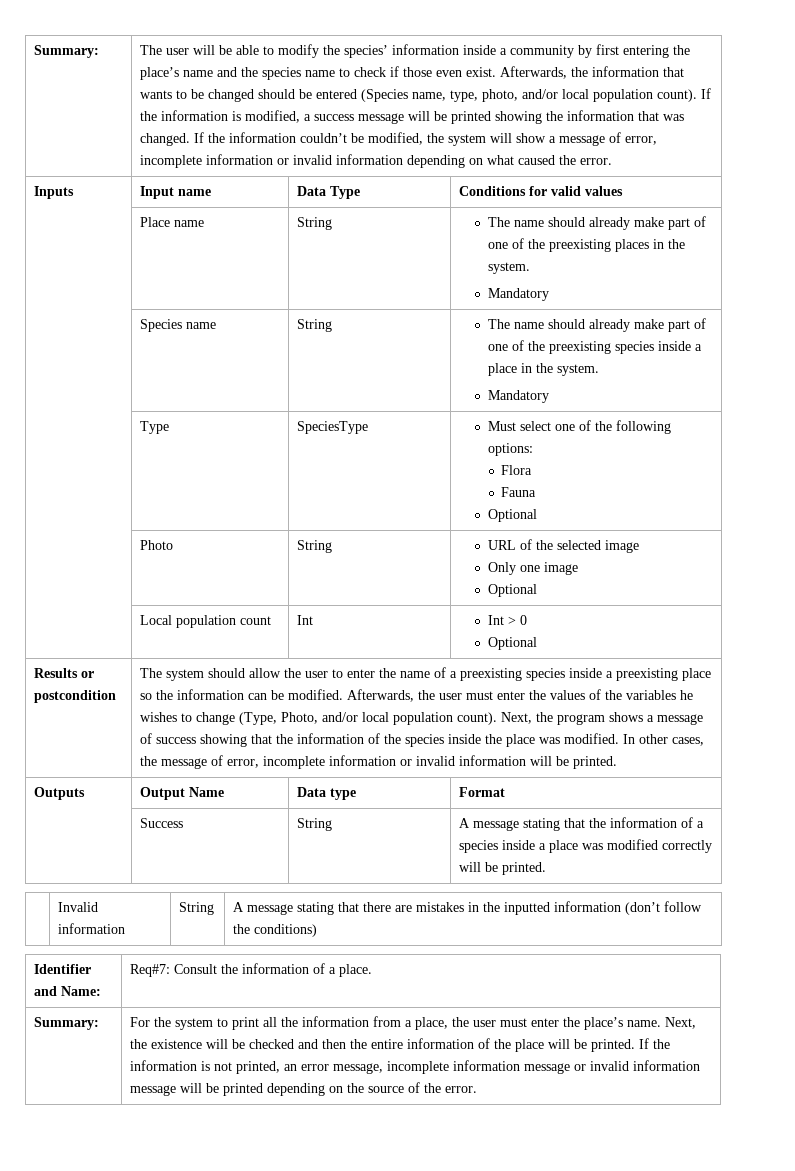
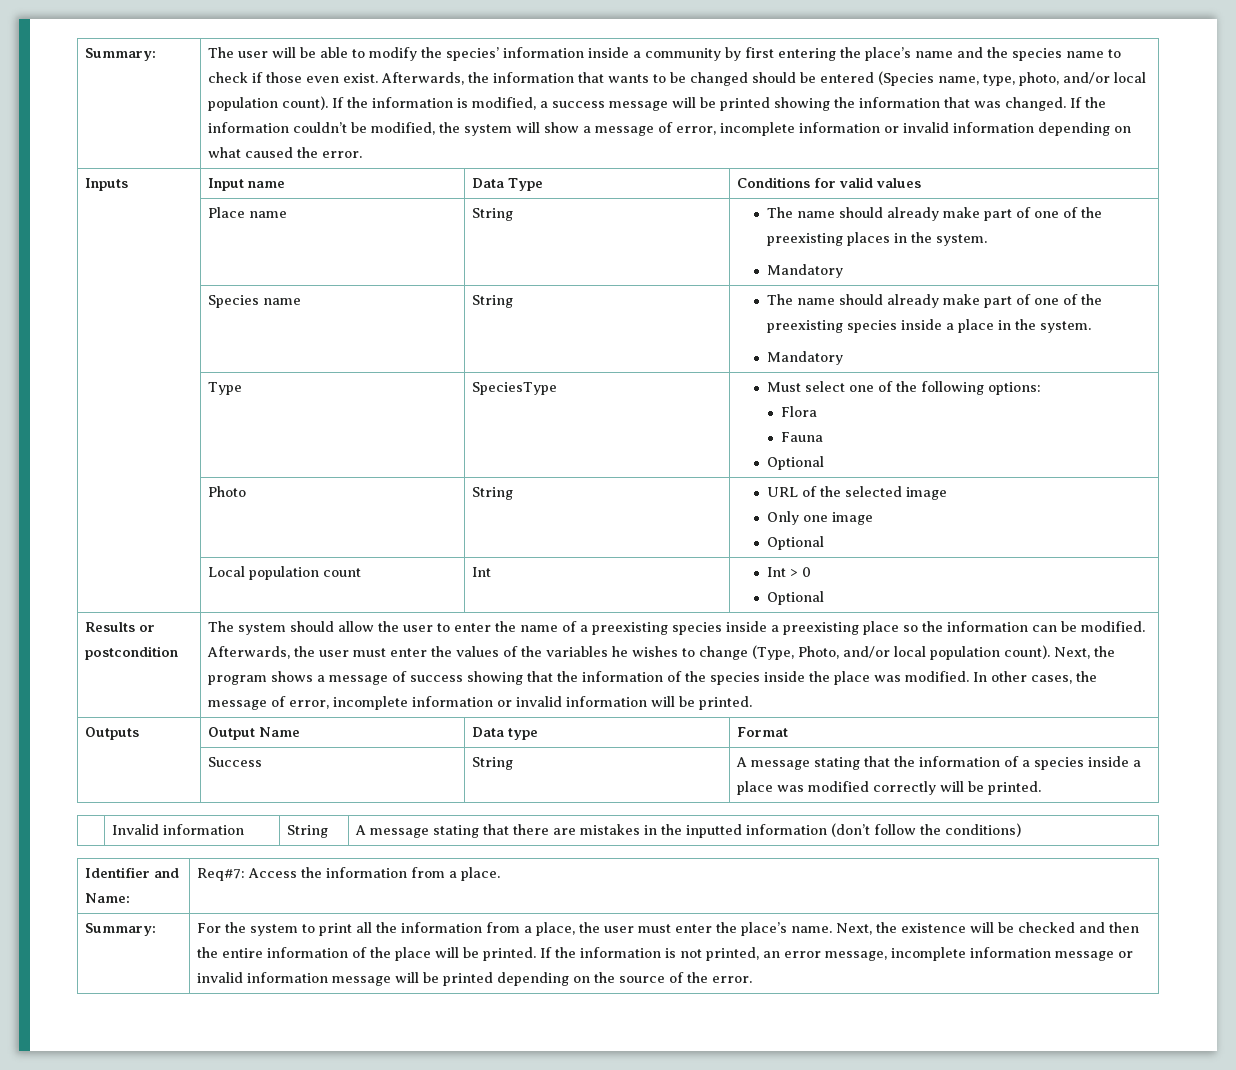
- Identifier and Name: | Req#7: Consult the information of a place.
+ Identifier and Name: | Req#7: Access the information from a place.

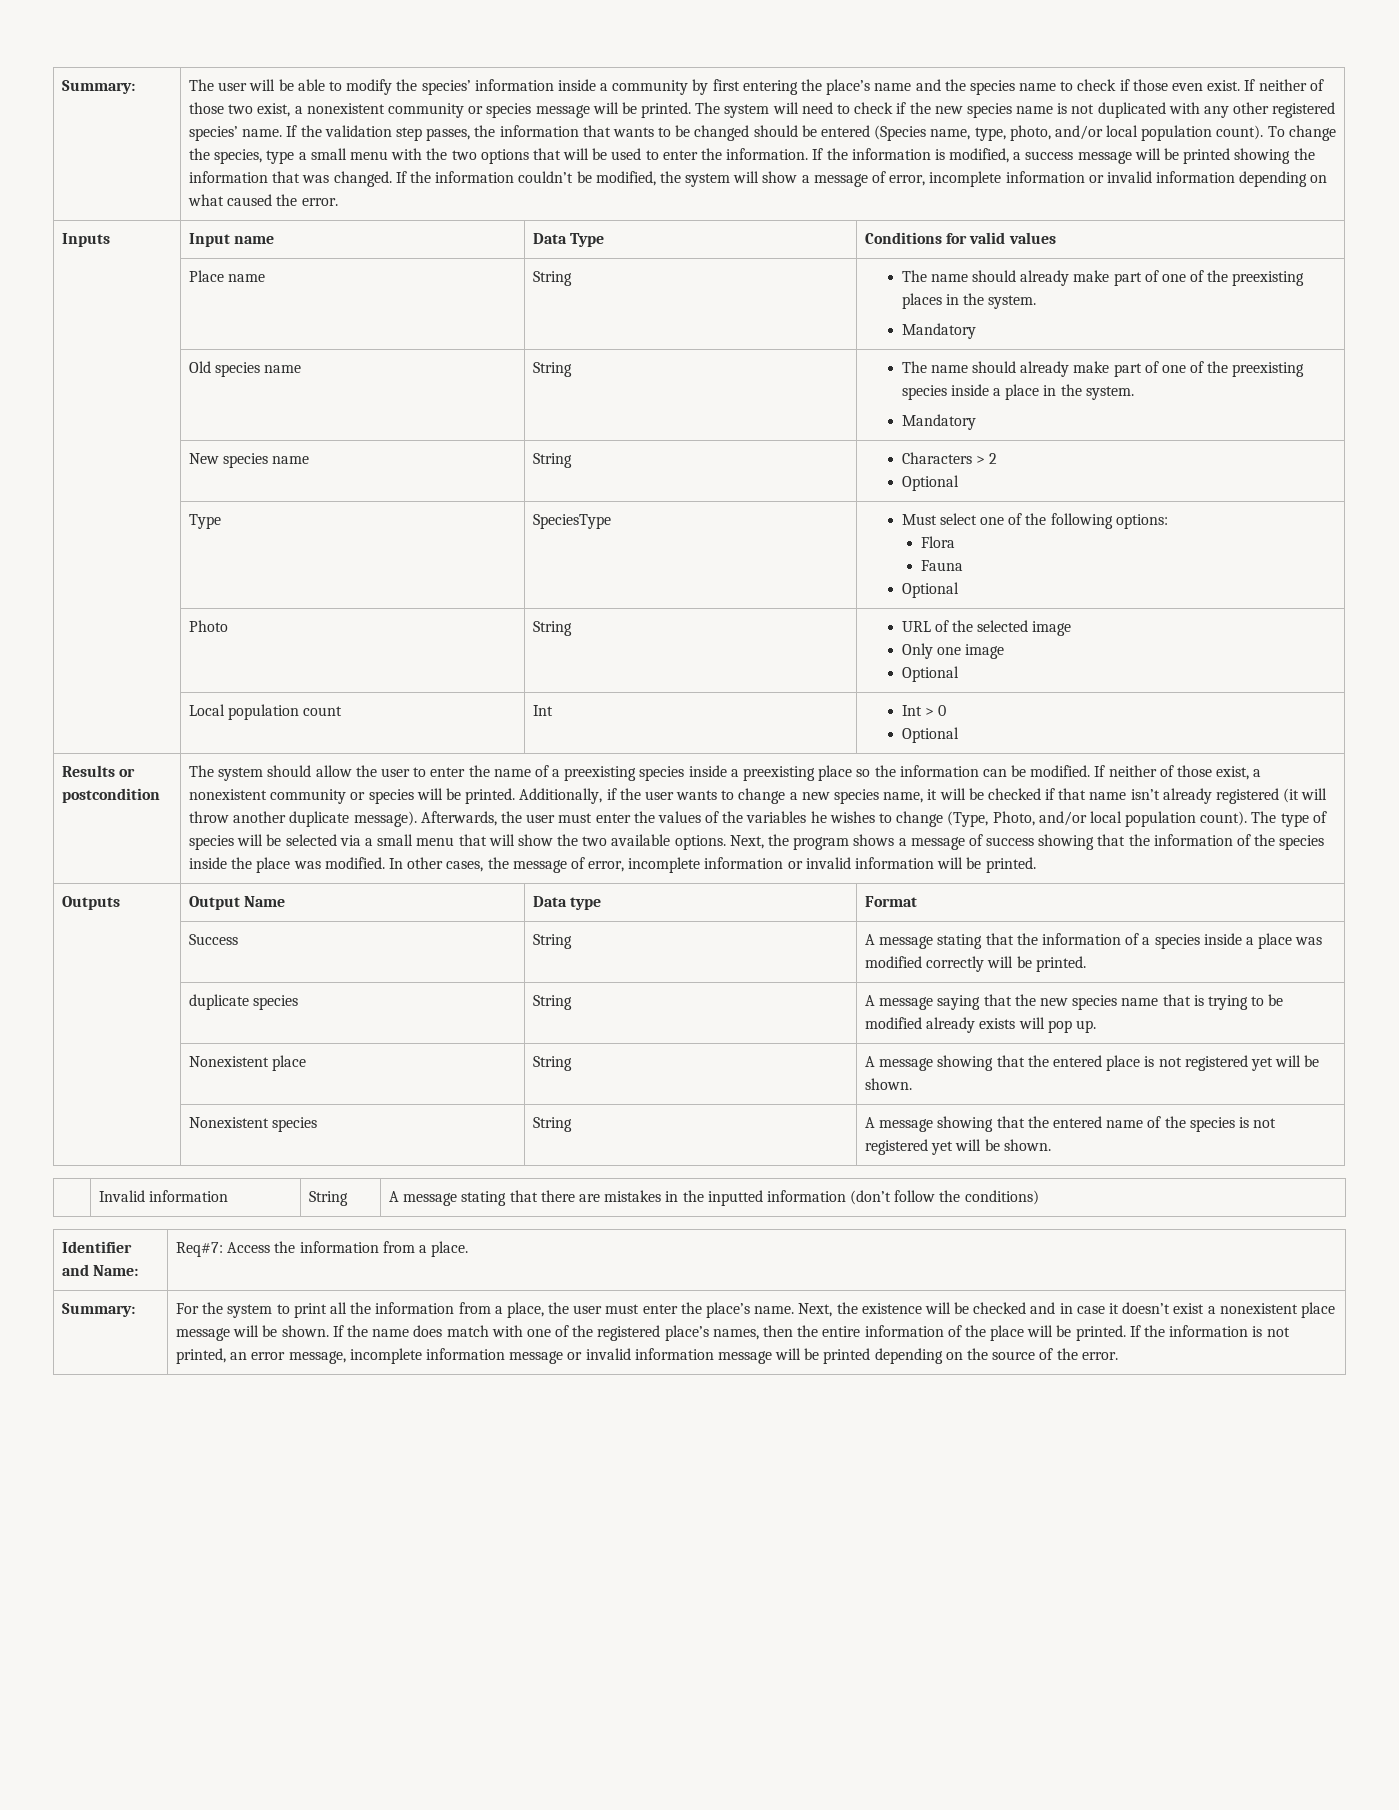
- Afterwards, the information that wants to be changed should be entered (Species name, type, photo, and/or local population count).
+ If neither of those two exist, a nonexistent community or species message will be printed. The system will need to check if the new species name is not duplicated with any other registered species’ name. If the validation step passes, the information that wants to be changed should be entered (Species name, type, photo, and/or local population count).
+ To change the species, type a small menu with the two options that will be used to enter the information.
- | Species name | String | The name should already make part of one of the preexisting species inside a place in the system.
+ | Old species name | String | The name should already make part of one of the preexisting species inside a place in the system.
+ | New species name | String | Characters > 2
+ Optional
+ If neither of those exist, a nonexistent community or species will be printed. Additionally, if the user wants to change a new species name, it will be checked if that name isn’t already registered (it will throw another duplicate message).
+ The type of species will be selected via a small menu that will show the two available options.
+ | duplicate species | String | A message saying that the new species name that is trying to be modified already exists will pop up.
+ | Nonexistent place | String | A message showing that the entered place is not registered yet will be shown.
+ | Nonexistent species | String | A message showing that the entered name of the species is not registered yet will be shown.
- Next, the existence will be checked and then the entire information of the place will be printed.
+ Next, the existence will be checked and in case it doesn’t exist a nonexistent place message will be shown. If the name does match with one of the registered place’s names, then the entire information of the place will be printed.

